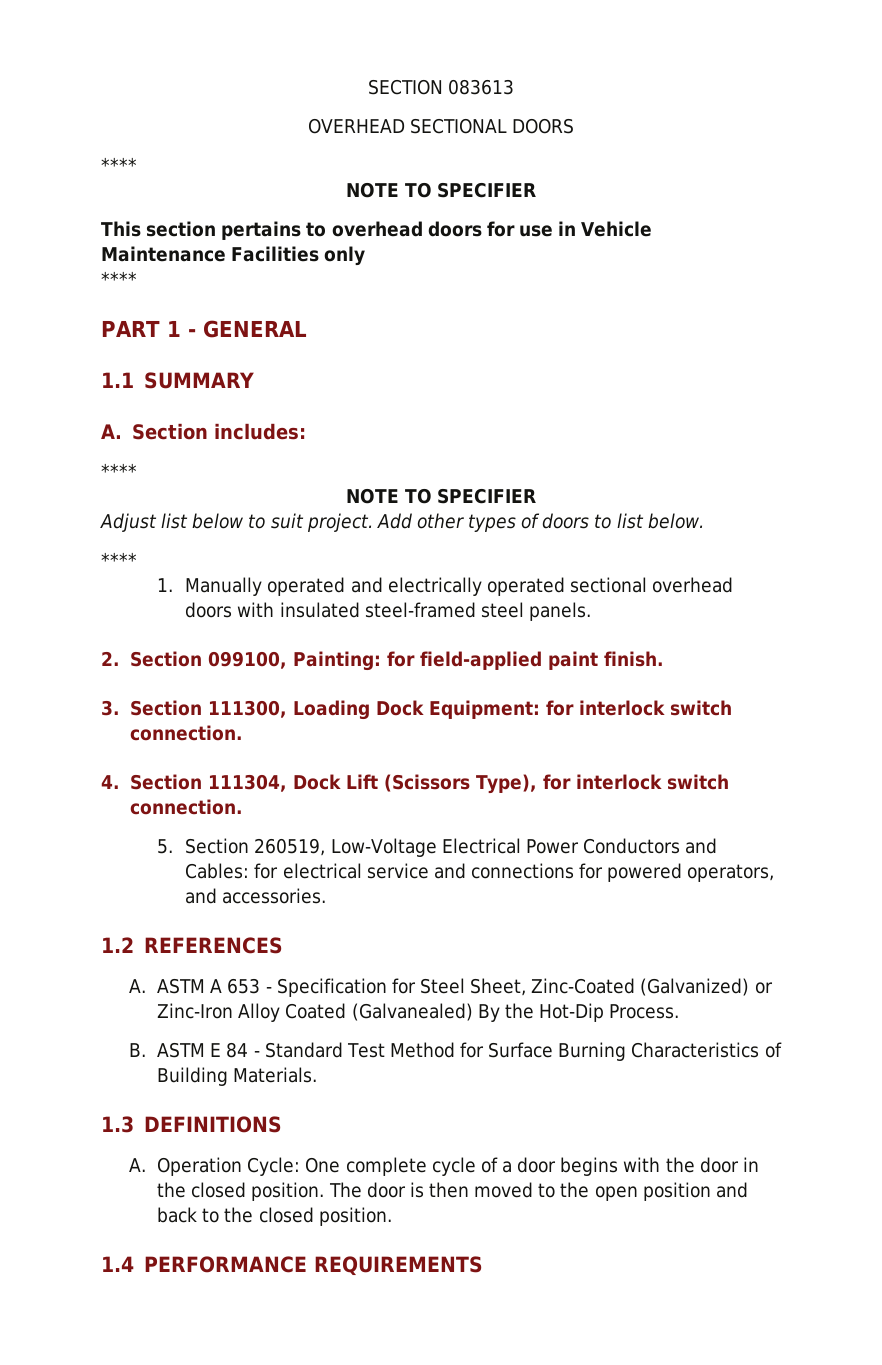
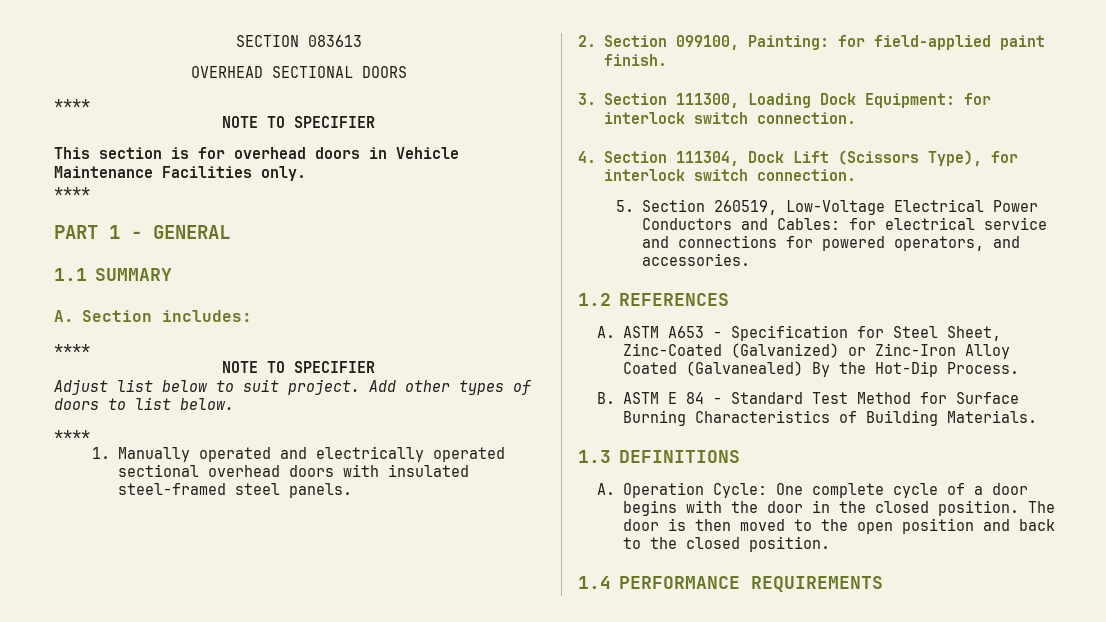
- This section pertains to overhead doors for use in Vehicle Maintenance Facilities only
+ This section is for overhead doors in Vehicle Maintenance Facilities only.
- A. ASTM A 653 - Specification for Steel Sheet, Zinc-Coated (Galvanized) or Zinc-Iron Alloy Coated (Galvanealed) By the Hot-Dip Process.
+ A. ASTM A653 - Specification for Steel Sheet, Zinc-Coated (Galvanized) or Zinc-Iron Alloy Coated (Galvanealed) By the Hot-Dip Process.

